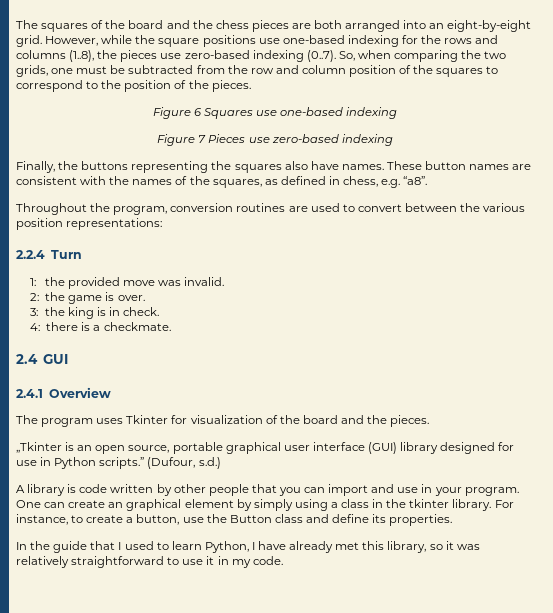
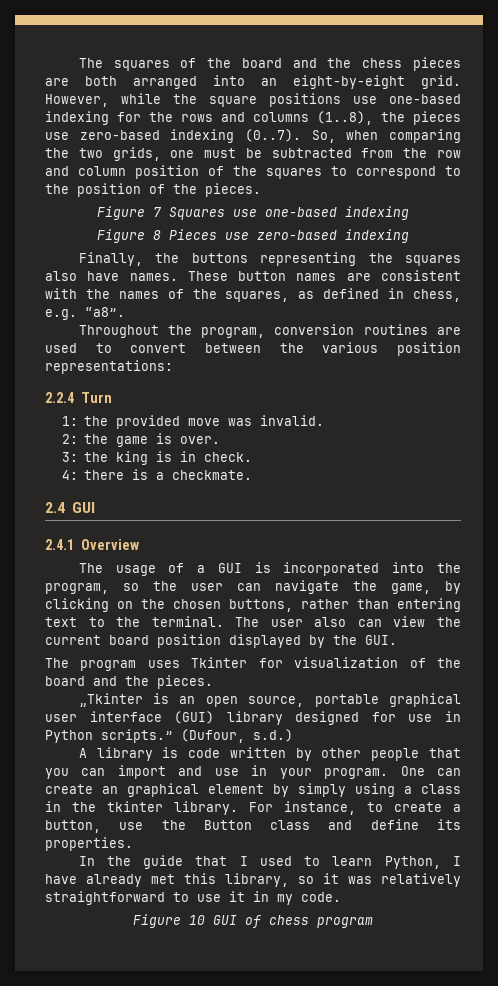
- Figure 6 Squares use one-based indexing
+ Figure 7 Squares use one-based indexing
- Figure 7 Pieces use zero-based indexing
+ Figure 8 Pieces use zero-based indexing
+ The usage of a GUI is incorporated into the program, so the user can navigate the game, by clicking on the chosen buttons, rather than entering text to the terminal. The user also can view the current board position displayed by the GUI.
+ Figure 10 GUI of chess program

